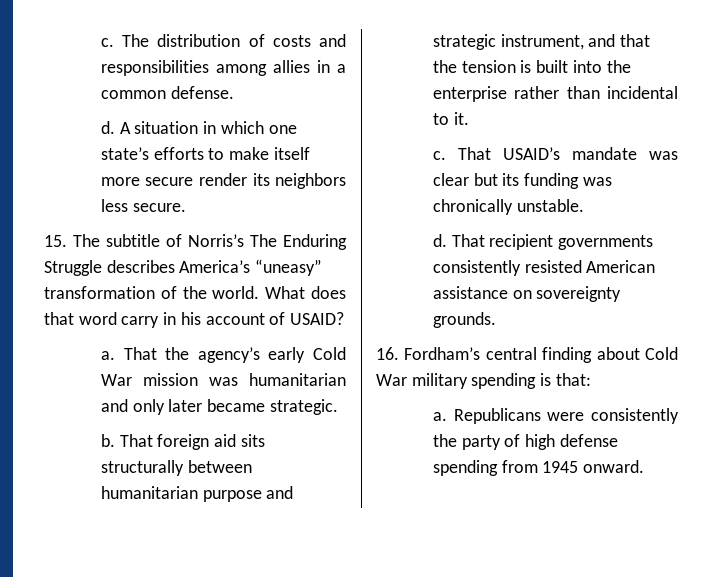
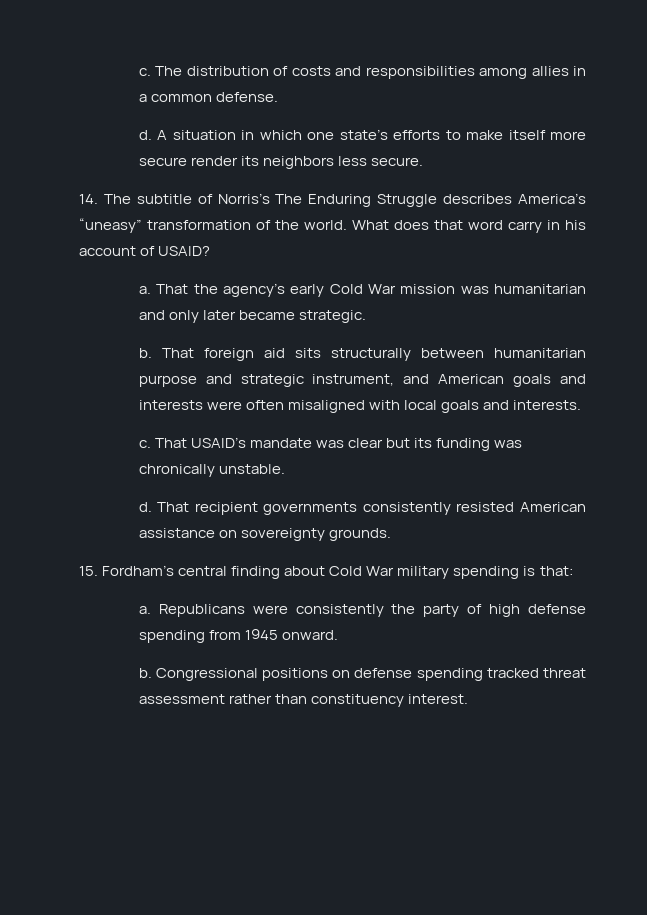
- 15. The subtitle of Norris’s The Enduring Struggle describes America’s “uneasy” transformation of the world.
+ 14. The subtitle of Norris’s The Enduring Struggle describes America’s “uneasy” transformation of the world.
- That foreign aid sits structurally between humanitarian purpose and strategic instrument, and that the tension is built into the enterprise rather than incidental to it.
+ That foreign aid sits structurally between humanitarian purpose and strategic instrument, and American goals and interests were often misaligned with local goals and interests.
- 16. Fordham’s central finding about Cold War military spending is that:
+ 15. Fordham’s central finding about Cold War military spending is that:
+ b. Congressional positions on defense spending tracked threat assessment rather than constituency interest.

